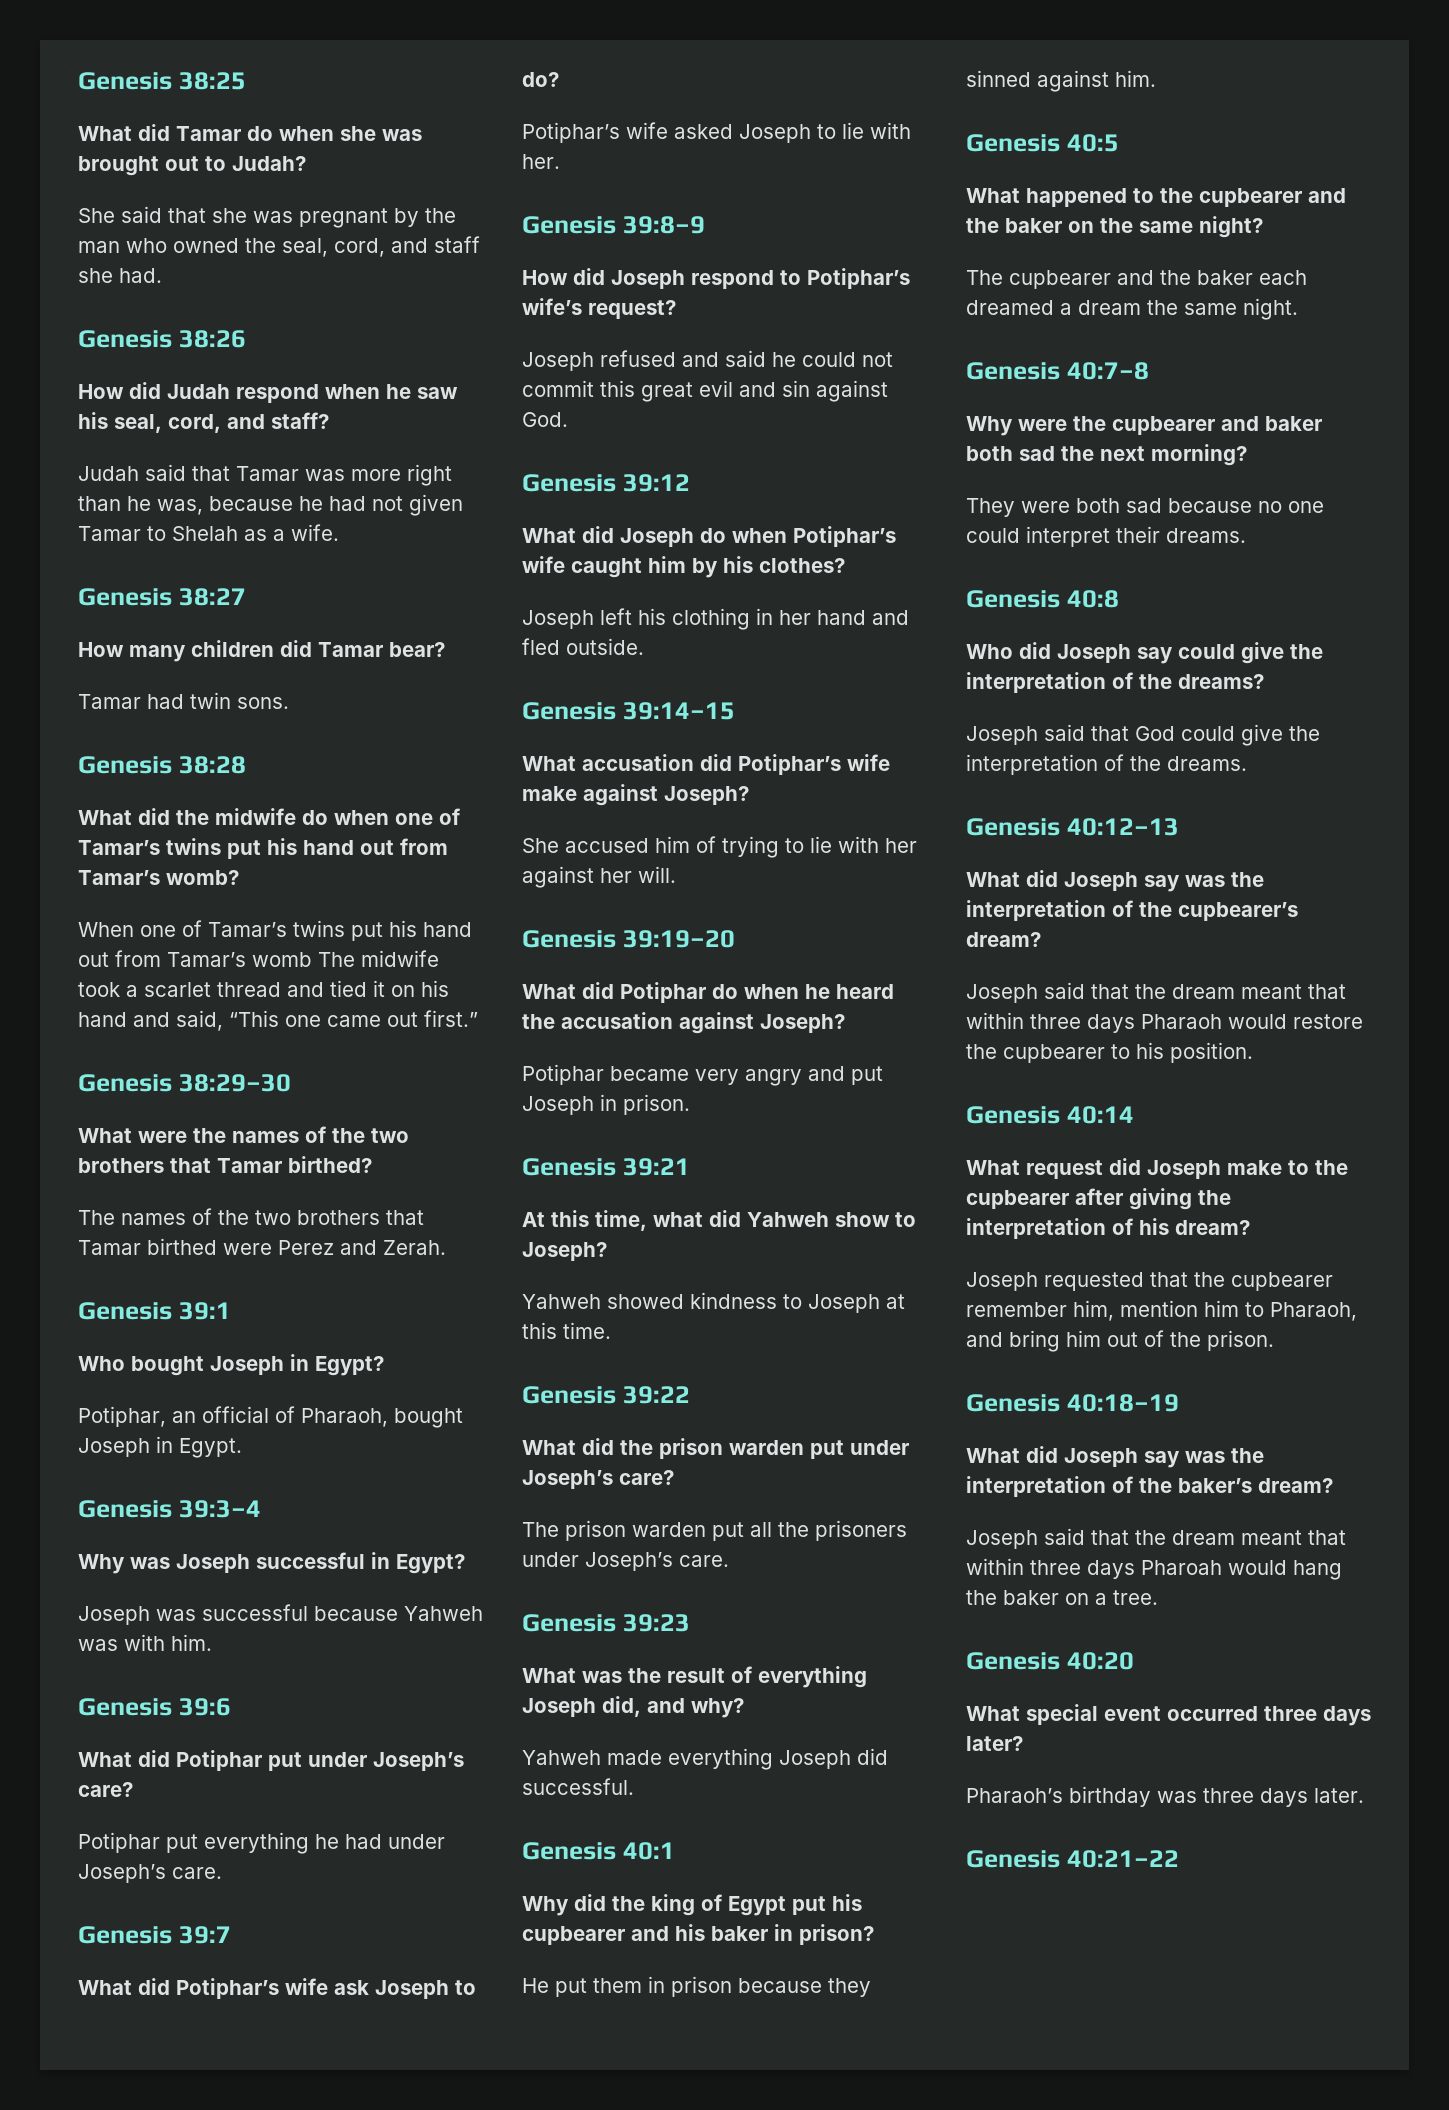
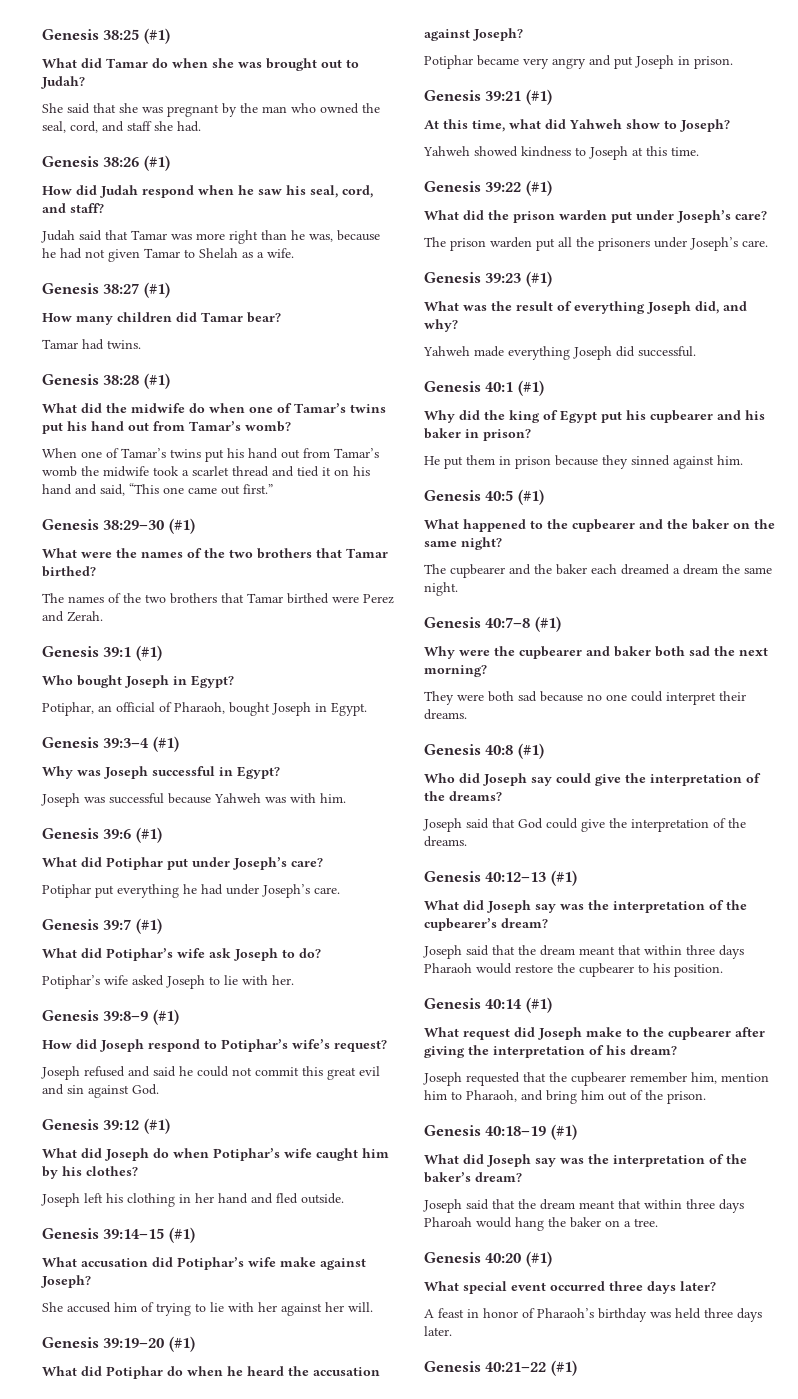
- Genesis 38:25
+ Genesis 38:25 (#1)
- Genesis 38:26
+ Genesis 38:26 (#1)
- Genesis 38:27
+ Genesis 38:27 (#1)
- Tamar had twin sons.
+ Tamar had twins.
- Genesis 38:28
+ Genesis 38:28 (#1)
- When one of Tamar’s twins put his hand out from Tamar’s womb The midwife took a scarlet thread and tied it on his hand and said, “This one came out first.”
+ When one of Tamar’s twins put his hand out from Tamar’s womb the midwife took a scarlet thread and tied it on his hand and said, “This one came out first.”
- Genesis 38:29–30
+ Genesis 38:29–30 (#1)
- Genesis 39:1
+ Genesis 39:1 (#1)
- Genesis 39:3–4
+ Genesis 39:3–4 (#1)
- Genesis 39:6
+ Genesis 39:6 (#1)
- Genesis 39:7
+ Genesis 39:7 (#1)
- Genesis 39:8–9
+ Genesis 39:8–9 (#1)
- Genesis 39:12
+ Genesis 39:12 (#1)
- Genesis 39:14–15
+ Genesis 39:14–15 (#1)
- Genesis 39:19–20
+ Genesis 39:19–20 (#1)
- Genesis 39:21
+ Genesis 39:21 (#1)
- Genesis 39:22
+ Genesis 39:22 (#1)
- Genesis 39:23
+ Genesis 39:23 (#1)
- Genesis 40:1
+ Genesis 40:1 (#1)
- Genesis 40:5
+ Genesis 40:5 (#1)
- Genesis 40:7–8
+ Genesis 40:7–8 (#1)
- Genesis 40:8
+ Genesis 40:8 (#1)
- Genesis 40:12–13
+ Genesis 40:12–13 (#1)
- Genesis 40:14
+ Genesis 40:14 (#1)
- Genesis 40:18–19
+ Genesis 40:18–19 (#1)
- Genesis 40:20
+ Genesis 40:20 (#1)
- Pharaoh’s birthday was three days later.
+ A feast in honor of Pharaoh’s birthday was held three days later.
- Genesis 40:21–22
+ Genesis 40:21–22 (#1)

